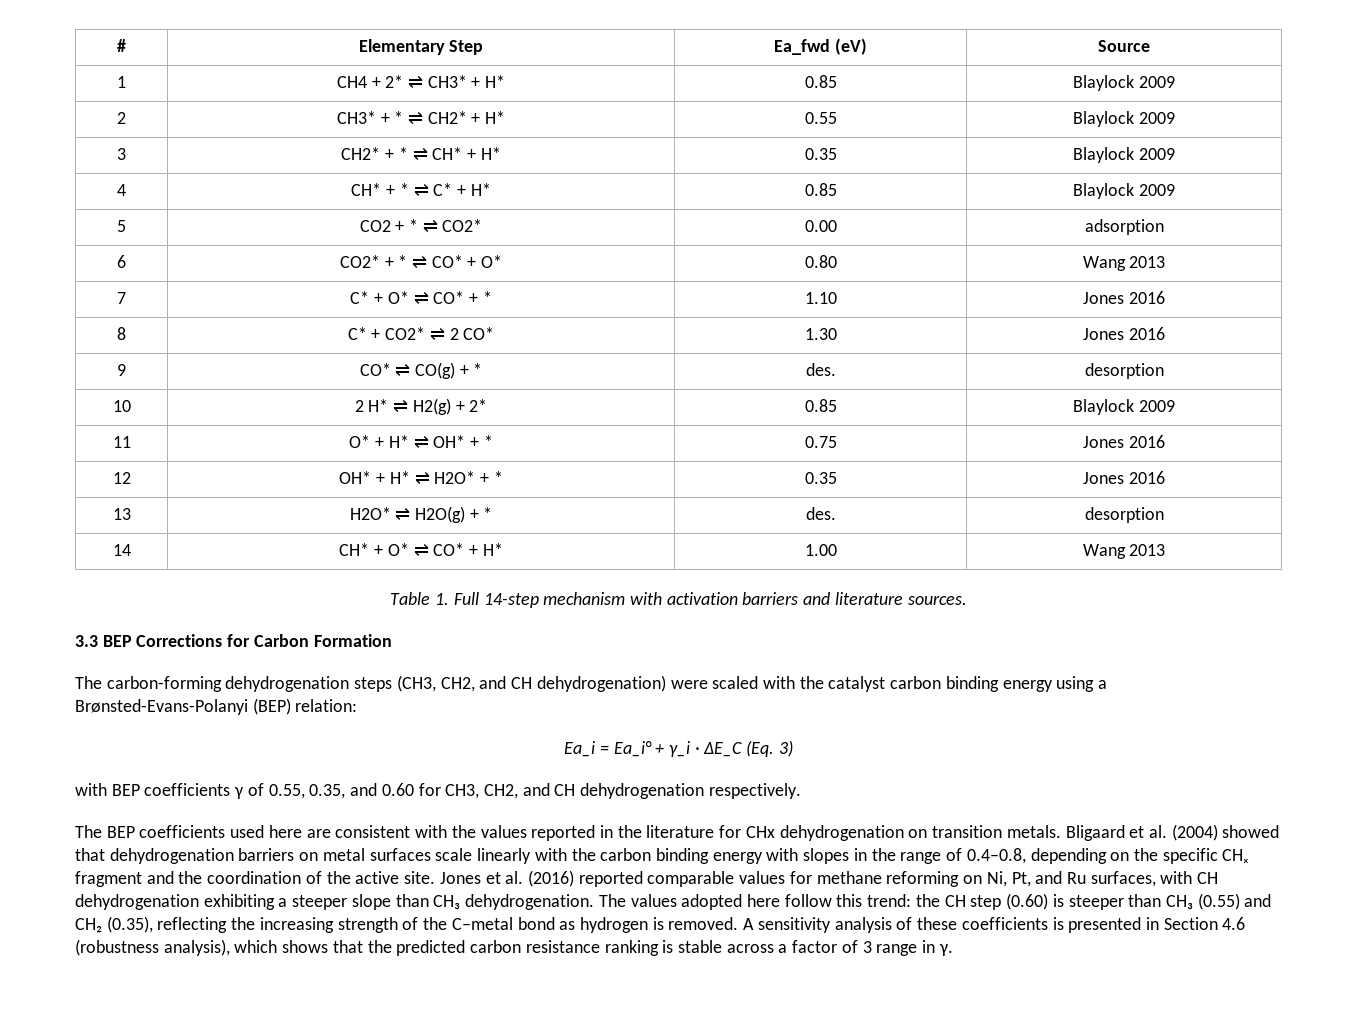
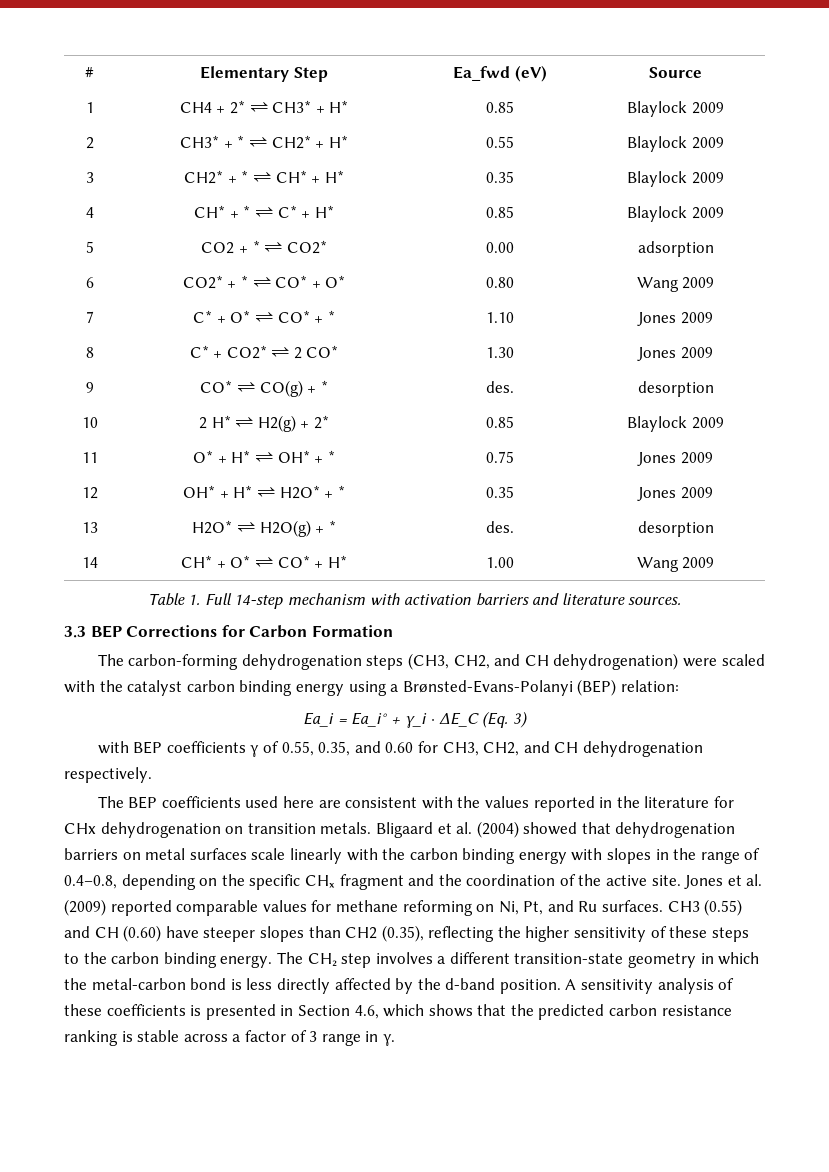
- 6 | CO2* + * ⇌ CO* + O* | 0.80 | Wang 2013
+ 6 | CO2* + * ⇌ CO* + O* | 0.80 | Wang 2009
- 7 | C* + O* ⇌ CO* + * | 1.10 | Jones 2016
+ 7 | C* + O* ⇌ CO* + * | 1.10 | Jones 2009
- 8 | C* + CO2* ⇌ 2 CO* | 1.30 | Jones 2016
+ 8 | C* + CO2* ⇌ 2 CO* | 1.30 | Jones 2009
- 11 | O* + H* ⇌ OH* + * | 0.75 | Jones 2016
+ 11 | O* + H* ⇌ OH* + * | 0.75 | Jones 2009
- 12 | OH* + H* ⇌ H2O* + * | 0.35 | Jones 2016
+ 12 | OH* + H* ⇌ H2O* + * | 0.35 | Jones 2009
- 14 | CH* + O* ⇌ CO* + H* | 1.00 | Wang 2013
+ 14 | CH* + O* ⇌ CO* + H* | 1.00 | Wang 2009
- Jones et al. (2016) reported comparable values for methane reforming on Ni, Pt, and Ru surfaces, with CH dehydrogenation exhibiting a steeper slope than CH₃ dehydrogenation. The values adopted here follow this trend: the CH step (0.60) is steeper than CH₃ (0.55) and CH₂ (0.35), reflecting the increasing strength of the C–metal bond as hydrogen is removed.
+ Jones et al. (2009) reported comparable values for methane reforming on Ni, Pt, and Ru surfaces. CH3 (0.55) and CH (0.60) have steeper slopes than CH2 (0.35), reflecting the higher sensitivity of these steps to the carbon binding energy. The CH₂ step involves a different transition-state geometry in which the metal-carbon bond is less directly affected by the d-band position.
- A sensitivity analysis of these coefficients is presented in Section 4.6 (robustness analysis), which shows that the predicted carbon resistance ranking is stable across a factor of 3 range in γ.
+ A sensitivity analysis of these coefficients is presented in Section 4.6, which shows that the predicted carbon resistance ranking is stable across a factor of 3 range in γ.

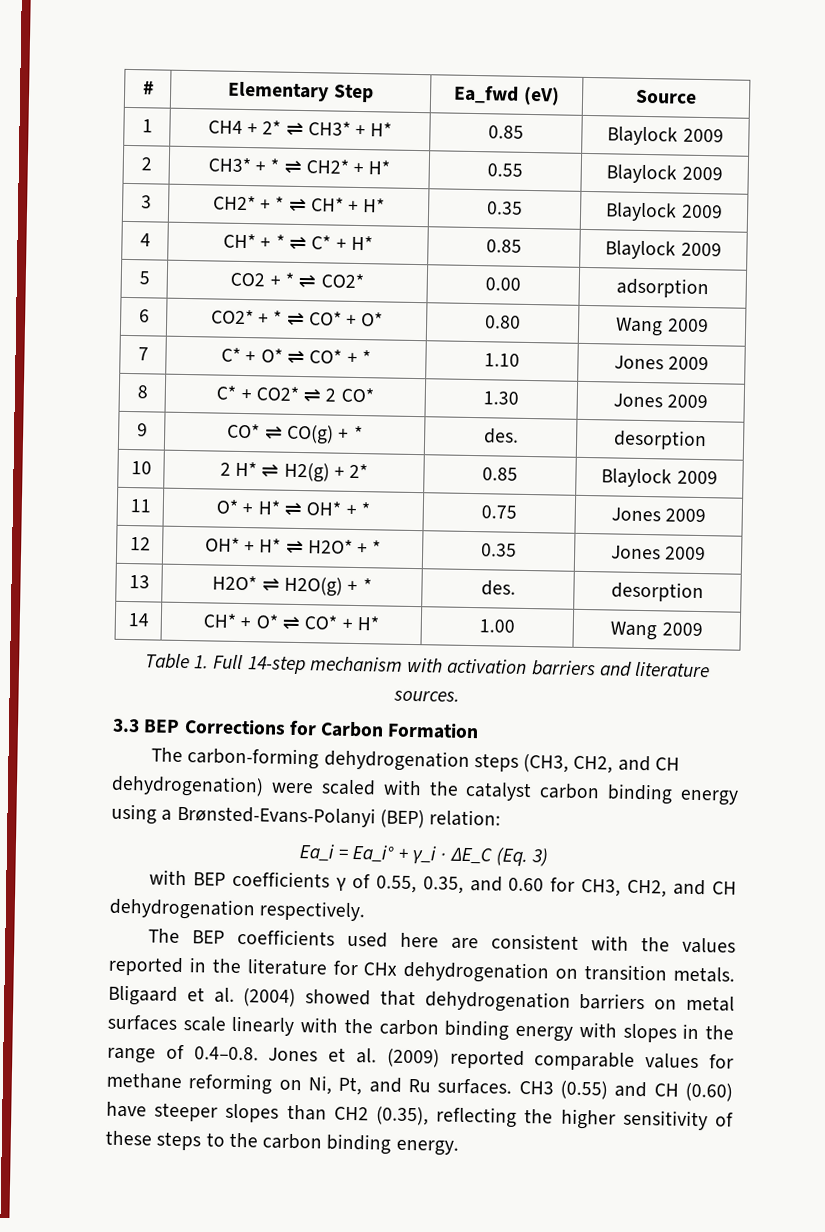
- Bligaard et al. (2004) showed that dehydrogenation barriers on metal surfaces scale linearly with the carbon binding energy with slopes in the range of 0.4–0.8, depending on the specific CHₓ fragment and the coordination of the active site. Jones et al. (2009) reported comparable values for methane reforming on Ni, Pt, and Ru surfaces.
+ Bligaard et al. (2004) showed that dehydrogenation barriers on metal surfaces scale linearly with the carbon binding energy with slopes in the range of 0.4–0.8. Jones et al. (2009) reported comparable values for methane reforming on Ni, Pt, and Ru surfaces.
- The CH₂ step involves a different transition-state geometry in which the metal-carbon bond is less directly affected by the d-band position. A sensitivity analysis of these coefficients is presented in Section 4.6, which shows that the predicted carbon resistance ranking is stable across a factor of 3 range in γ.

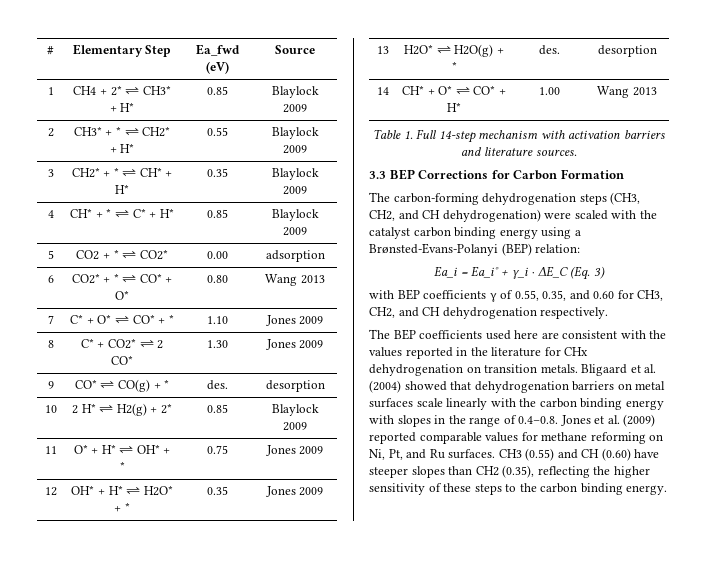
- 6 | CO2* + * ⇌ CO* + O* | 0.80 | Wang 2009
+ 6 | CO2* + * ⇌ CO* + O* | 0.80 | Wang 2013
- 14 | CH* + O* ⇌ CO* + H* | 1.00 | Wang 2009
+ 14 | CH* + O* ⇌ CO* + H* | 1.00 | Wang 2013

